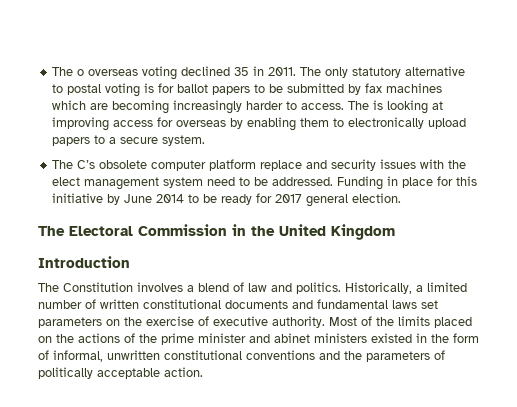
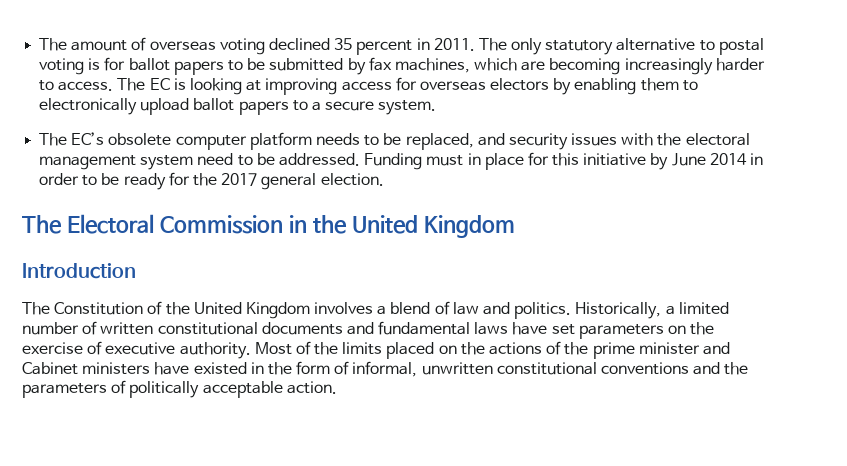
- The o overseas voting declined 35 in 2011.
+ The amount of overseas voting declined 35 percent in 2011.
- The only statutory alternative to postal voting is for ballot papers to be submitted by fax machines which are becoming increasingly harder to access.
+ The only statutory alternative to postal voting is for ballot papers to be submitted by fax machines, which are becoming increasingly harder to access.
- The is looking at improving access for overseas by enabling them to electronically upload papers to a secure system.
+ The EC is looking at improving access for overseas electors by enabling them to electronically upload ballot papers to a secure system.
- The C’s obsolete computer platform replace and security issues with the elect management system need to be addressed.
+ The EC’s obsolete computer platform needs to be replaced, and security issues with the electoral management system need to be addressed.
- Funding in place for this initiative by June 2014 to be ready for 2017 general election.
+ Funding must in place for this initiative by June 2014 in order to be ready for the 2017 general election.
- The Constitution involves a blend of law and politics.
+ The Constitution of the United Kingdom involves a blend of law and politics.
- Historically, a limited number of written constitutional documents and fundamental laws set parameters on the exercise of executive authority.
+ Historically, a limited number of written constitutional documents and fundamental laws have set parameters on the exercise of executive authority.
- Most of the limits placed on the actions of the prime minister and abinet ministers existed in the form of informal, unwritten constitutional conventions and the parameters of politically acceptable action.
+ Most of the limits placed on the actions of the prime minister and Cabinet ministers have existed in the form of informal, unwritten constitutional conventions and the parameters of politically acceptable action.

